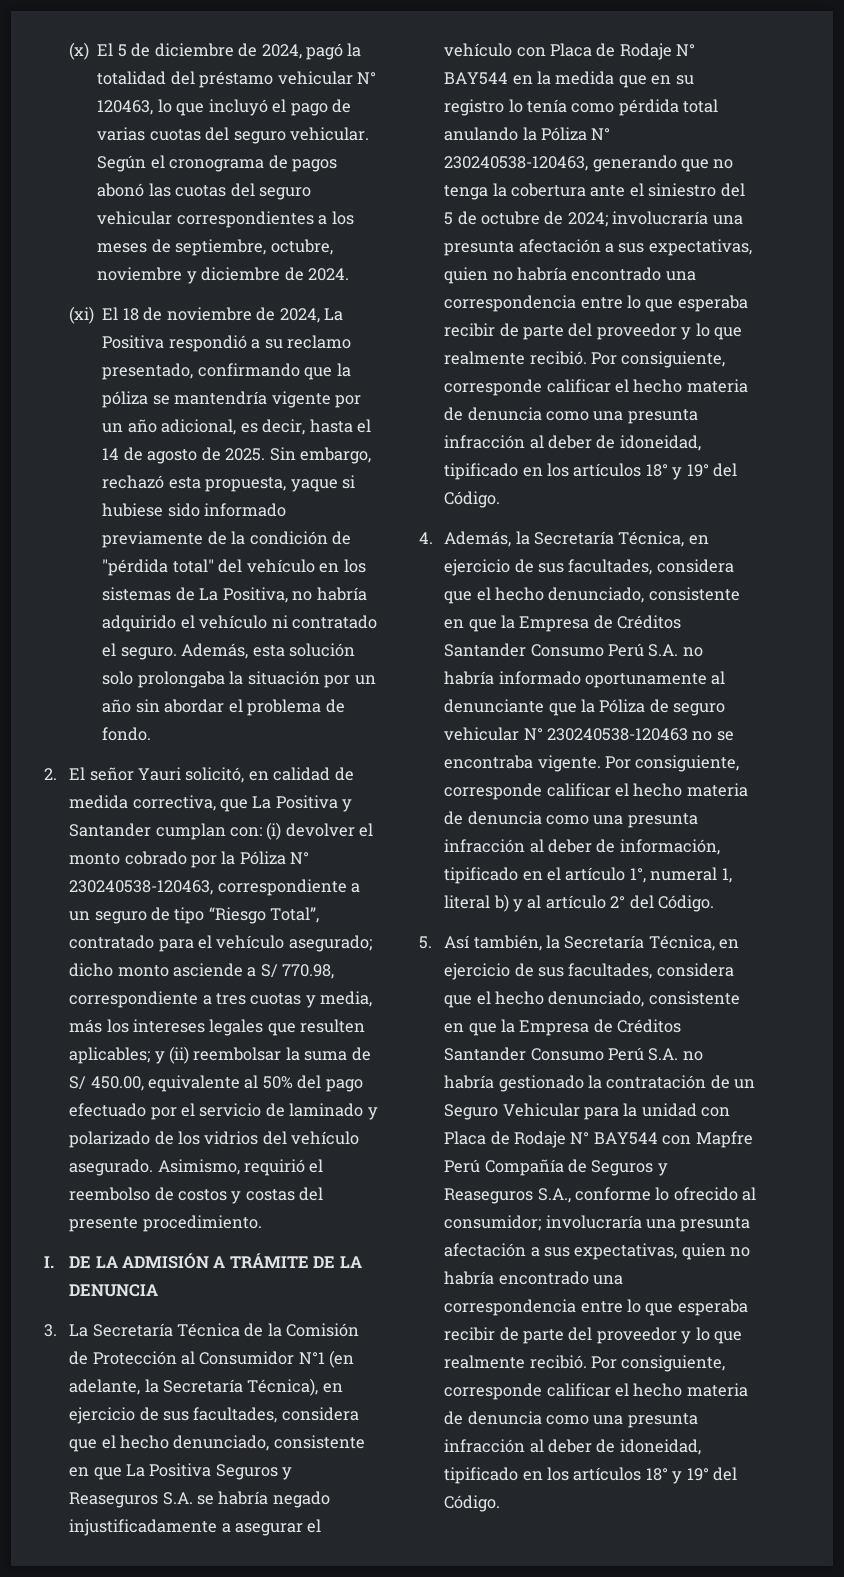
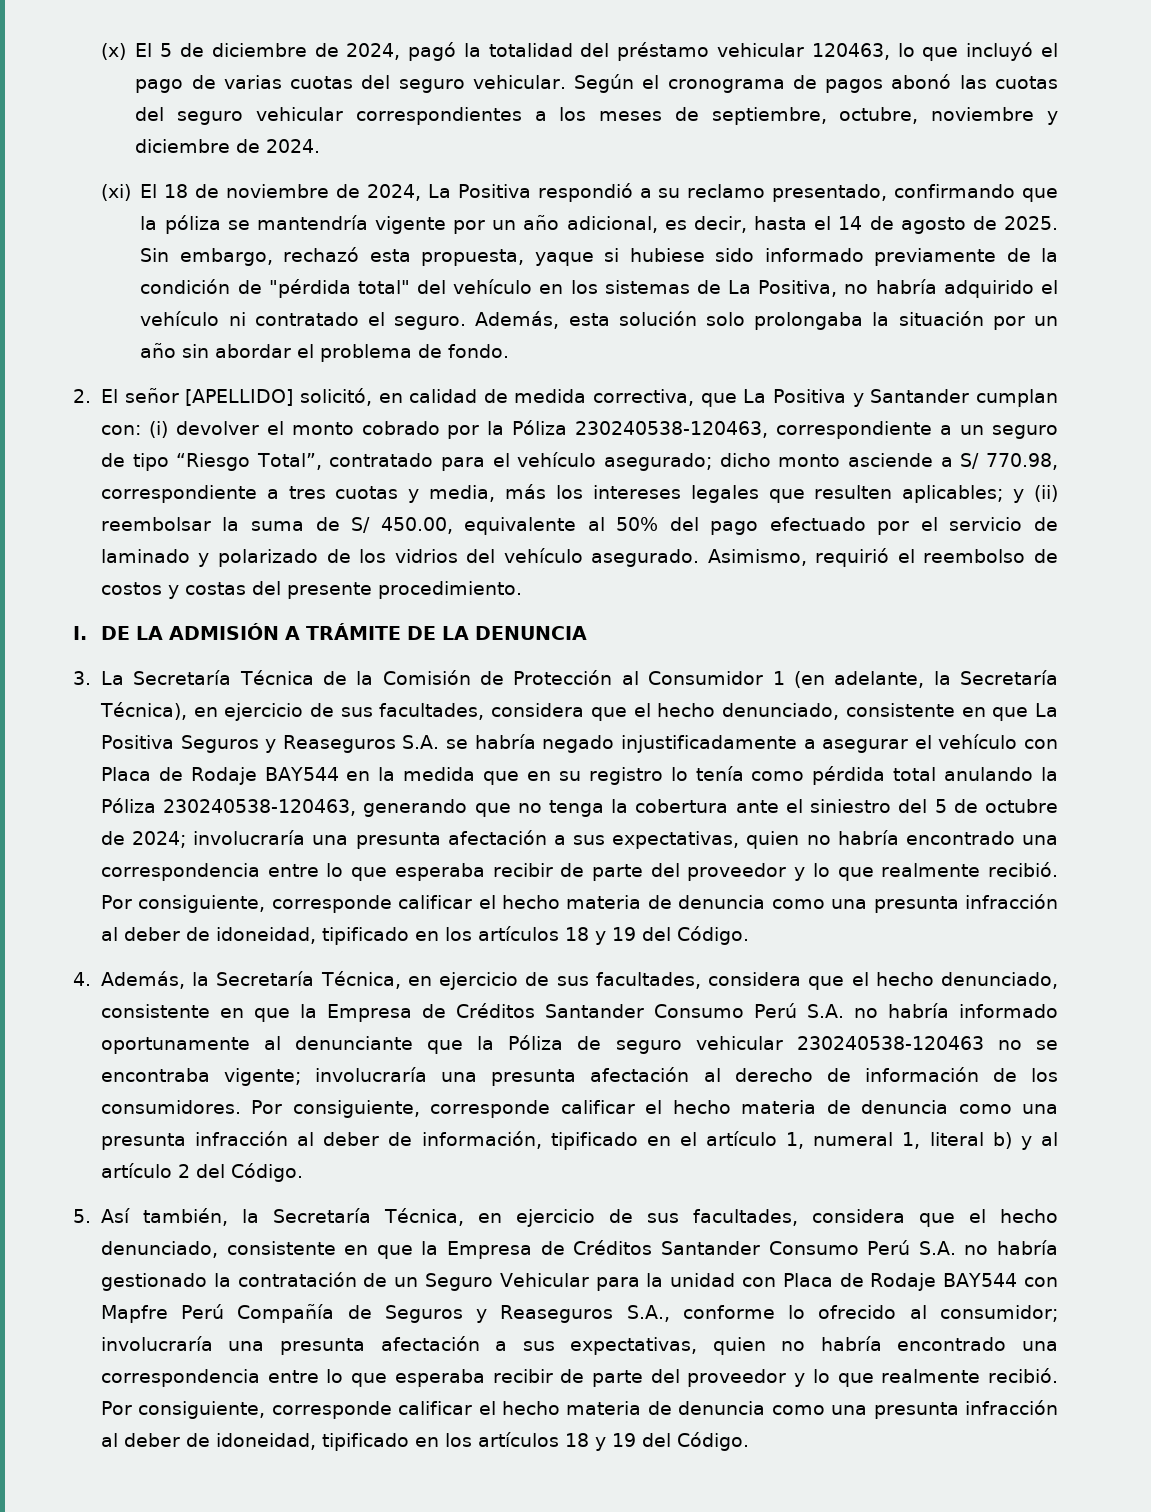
- (x) El 5 de diciembre de 2024, pagó la totalidad del préstamo vehicular N° 120463, lo que incluyó el pago de varias cuotas del seguro vehicular.
+ (x) El 5 de diciembre de 2024, pagó la totalidad del préstamo vehicular 120463, lo que incluyó el pago de varias cuotas del seguro vehicular.
- 2. El señor Yauri solicitó, en calidad de medida correctiva, que La Positiva y Santander cumplan con:
+ 2. El señor [APELLIDO] solicitó, en calidad de medida correctiva, que La Positiva y Santander cumplan con:
- (i) devolver el monto cobrado por la Póliza N° 230240538-120463, correspondiente a un seguro de tipo “Riesgo Total”, contratado para el vehículo asegurado;
+ (i) devolver el monto cobrado por la Póliza 230240538-120463, correspondiente a un seguro de tipo “Riesgo Total”, contratado para el vehículo asegurado;
- 3. La Secretaría Técnica de la Comisión de Protección al Consumidor N°1 (en adelante, la Secretaría Técnica), en ejercicio de sus facultades, considera que el hecho denunciado, consistente en que La Positiva Seguros y Reaseguros S.A. se habría negado injustificadamente a asegurar el vehículo con Placa de Rodaje N° BAY544 en la medida que en su registro lo tenía como pérdida total anulando la Póliza N° 230240538-120463, generando que no tenga la cobertura ante el siniestro del 5 de octubre de 2024; involucraría una presunta afectación a sus expectativas, quien no habría encontrado una correspondencia entre lo que esperaba recibir de parte del proveedor y lo que realmente recibió. Por consiguiente, corresponde calificar el hecho materia de denuncia como una presunta infracción al deber de idoneidad, tipificado en los artículos 18° y 19° del Código.
+ 3. La Secretaría Técnica de la Comisión de Protección al Consumidor 1 (en adelante, la Secretaría Técnica), en ejercicio de sus facultades, considera que el hecho denunciado, consistente en que La Positiva Seguros y Reaseguros S.A. se habría negado injustificadamente a asegurar el vehículo con Placa de Rodaje BAY544 en la medida que en su registro lo tenía como pérdida total anulando la Póliza 230240538-120463, generando que no tenga la cobertura ante el siniestro del 5 de octubre de 2024; involucraría una presunta afectación a sus expectativas, quien no habría encontrado una correspondencia entre lo que esperaba recibir de parte del proveedor y lo que realmente recibió. Por consiguiente, corresponde calificar el hecho materia de denuncia como una presunta infracción al deber de idoneidad, tipificado en los artículos 18 y 19 del Código.
- 4. Además, la Secretaría Técnica, en ejercicio de sus facultades, considera que el hecho denunciado, consistente en que la Empresa de Créditos Santander Consumo Perú S.A. no habría informado oportunamente al denunciante que la Póliza de seguro vehicular N° 230240538-120463 no se encontraba vigente.
+ 4. Además, la Secretaría Técnica, en ejercicio de sus facultades, considera que el hecho denunciado, consistente en que la Empresa de Créditos Santander Consumo Perú S.A. no habría informado oportunamente al denunciante que la Póliza de seguro vehicular 230240538-120463 no se encontraba vigente; involucraría una presunta afectación al derecho de información de los consumidores.
- Por consiguiente, corresponde calificar el hecho materia de denuncia como una presunta infracción al deber de información, tipificado en el artículo 1°, numeral 1, literal b) y al artículo 2° del Código.
+ Por consiguiente, corresponde calificar el hecho materia de denuncia como una presunta infracción al deber de información, tipificado en el artículo 1, numeral 1, literal b) y al artículo 2 del Código.
- 5. Así también, la Secretaría Técnica, en ejercicio de sus facultades, considera que el hecho denunciado, consistente en que la Empresa de Créditos Santander Consumo Perú S.A. no habría gestionado la contratación de un Seguro Vehicular para la unidad con Placa de Rodaje N° BAY544 con Mapfre Perú Compañía de Seguros y Reaseguros S.A., conforme lo ofrecido al consumidor; involucraría una presunta afectación a sus expectativas, quien no habría encontrado una correspondencia entre lo que esperaba recibir de parte del proveedor y lo que realmente recibió. Por consiguiente, corresponde calificar el hecho materia de denuncia como una presunta infracción al deber de idoneidad, tipificado en los artículos 18° y 19° del Código.
+ 5. Así también, la Secretaría Técnica, en ejercicio de sus facultades, considera que el hecho denunciado, consistente en que la Empresa de Créditos Santander Consumo Perú S.A. no habría gestionado la contratación de un Seguro Vehicular para la unidad con Placa de Rodaje BAY544 con Mapfre Perú Compañía de Seguros y Reaseguros S.A., conforme lo ofrecido al consumidor; involucraría una presunta afectación a sus expectativas, quien no habría encontrado una correspondencia entre lo que esperaba recibir de parte del proveedor y lo que realmente recibió. Por consiguiente, corresponde calificar el hecho materia de denuncia como una presunta infracción al deber de idoneidad, tipificado en los artículos 18 y 19 del Código.

